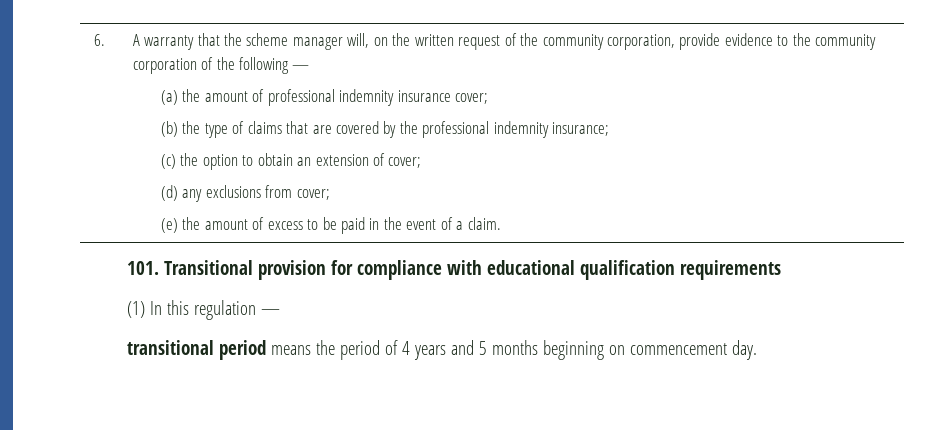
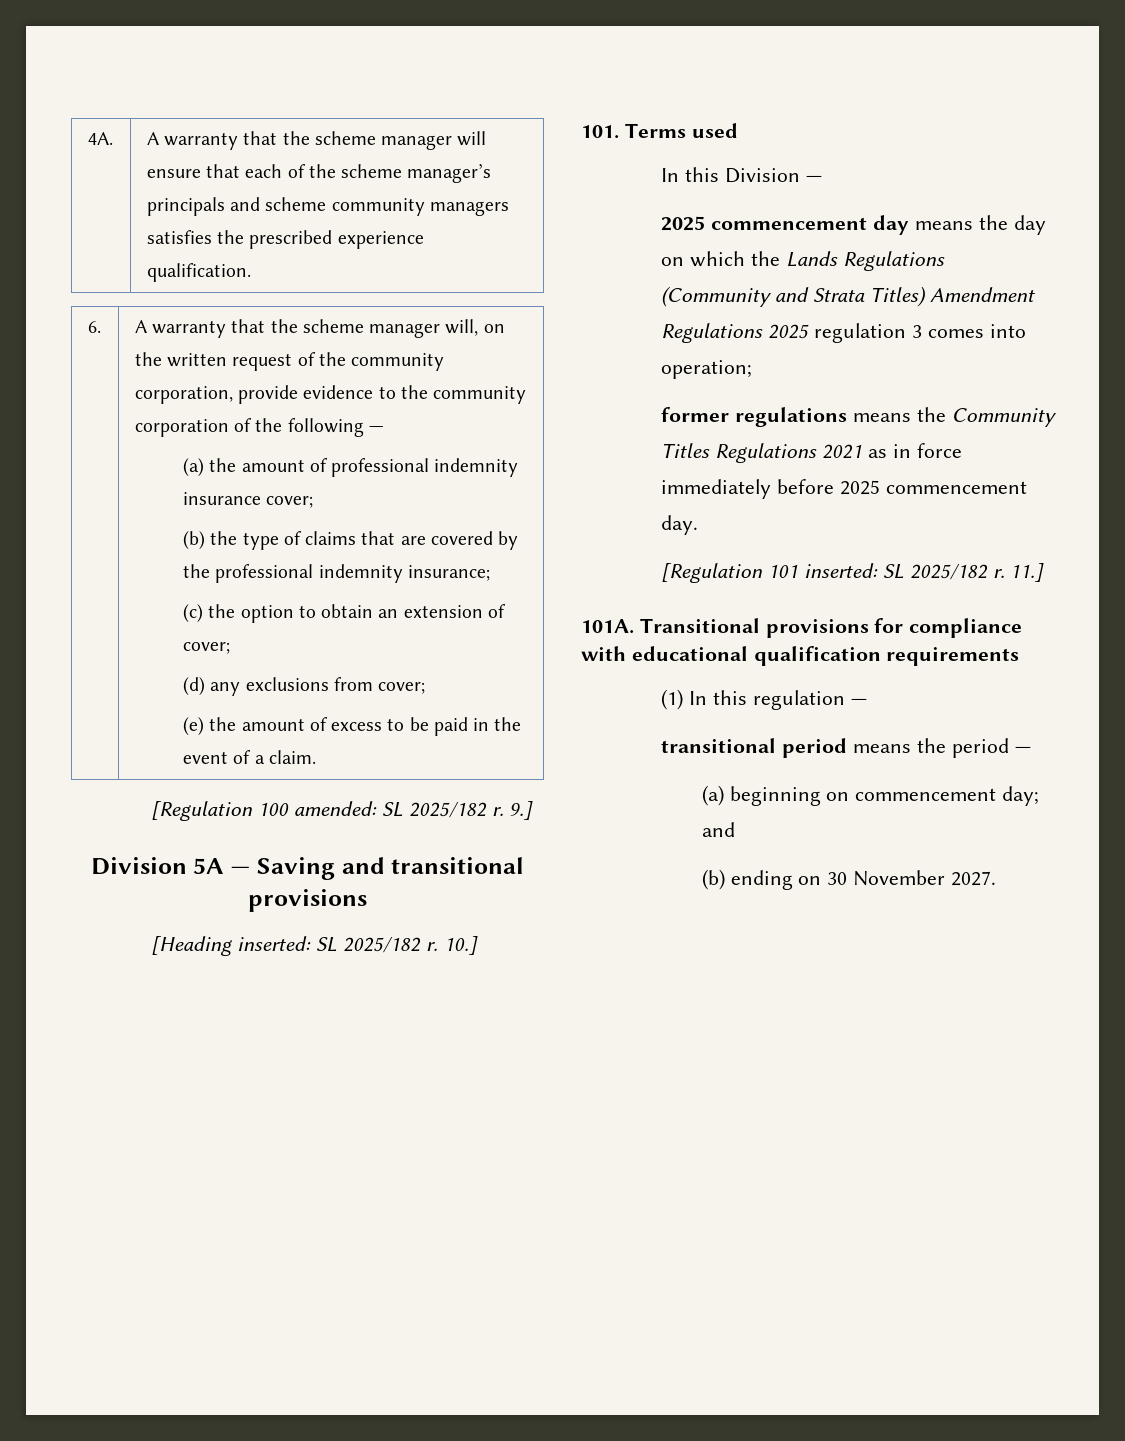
+ 4A. | A warranty that the scheme manager will ensure that each of the scheme manager’s principals and scheme community managers satisfies the prescribed experience qualification.
- 101. Transitional provision for compliance with educational qualification requirements
+ [Regulation 100 amended: SL 2025/182 r. 9.]
+ Division 5A — Saving and transitional provisions
+ [Heading inserted: SL 2025/182 r. 10.]
+ 101. Terms used
+ In this Division —
+ 2025 commencement day means the day on which the Lands Regulations (Community and Strata Titles) Amendment Regulations 2025 regulation 3 comes into operation;
+ former regulations means the Community Titles Regulations 2021 as in force immediately before 2025 commencement day.
+ [Regulation 101 inserted: SL 2025/182 r. 11.]
+ 101A. Transitional provisions for compliance with educational qualification requirements
- transitional period means the period of 4 years and 5 months beginning on commencement day.
+ transitional period means the period —
+ (a) beginning on commencement day; and
+ (b) ending on 30 November 2027.

